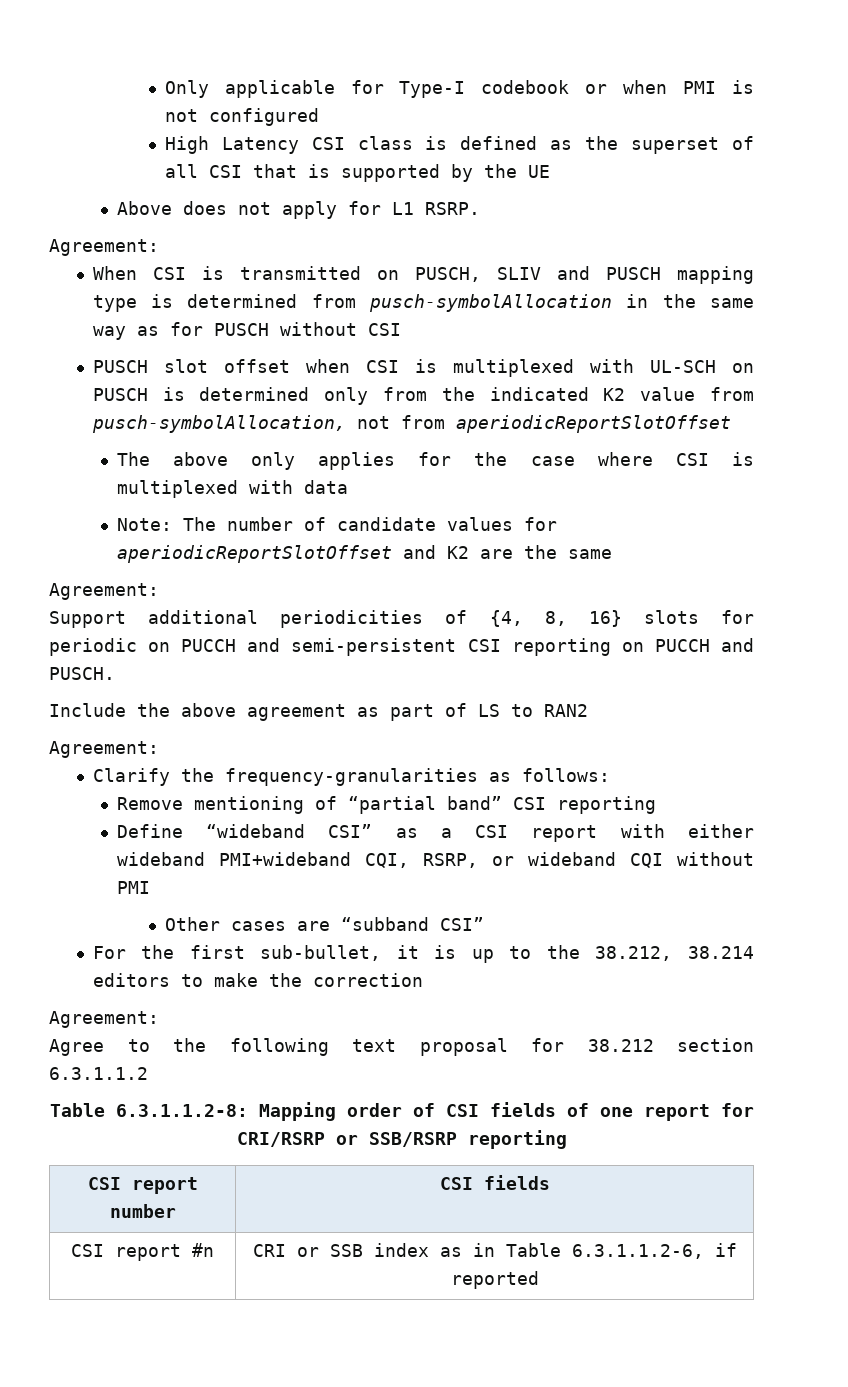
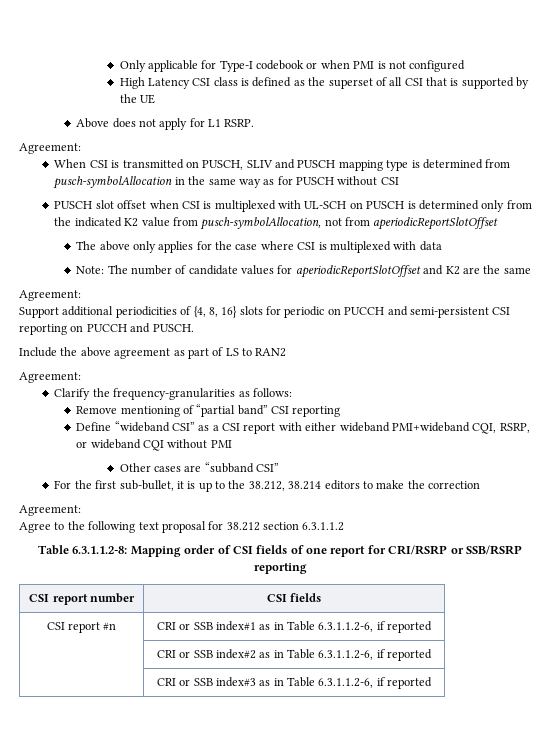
- CSI report #n | CRI or SSB index as in Table 6.3.1.1.2-6, if reported
+ CSI report #n | CRI or SSB index#1 as in Table 6.3.1.1.2-6, if reported
+ | CRI or SSB index#2 as in Table 6.3.1.1.2-6, if reported
+ | CRI or SSB index#3 as in Table 6.3.1.1.2-6, if reported

